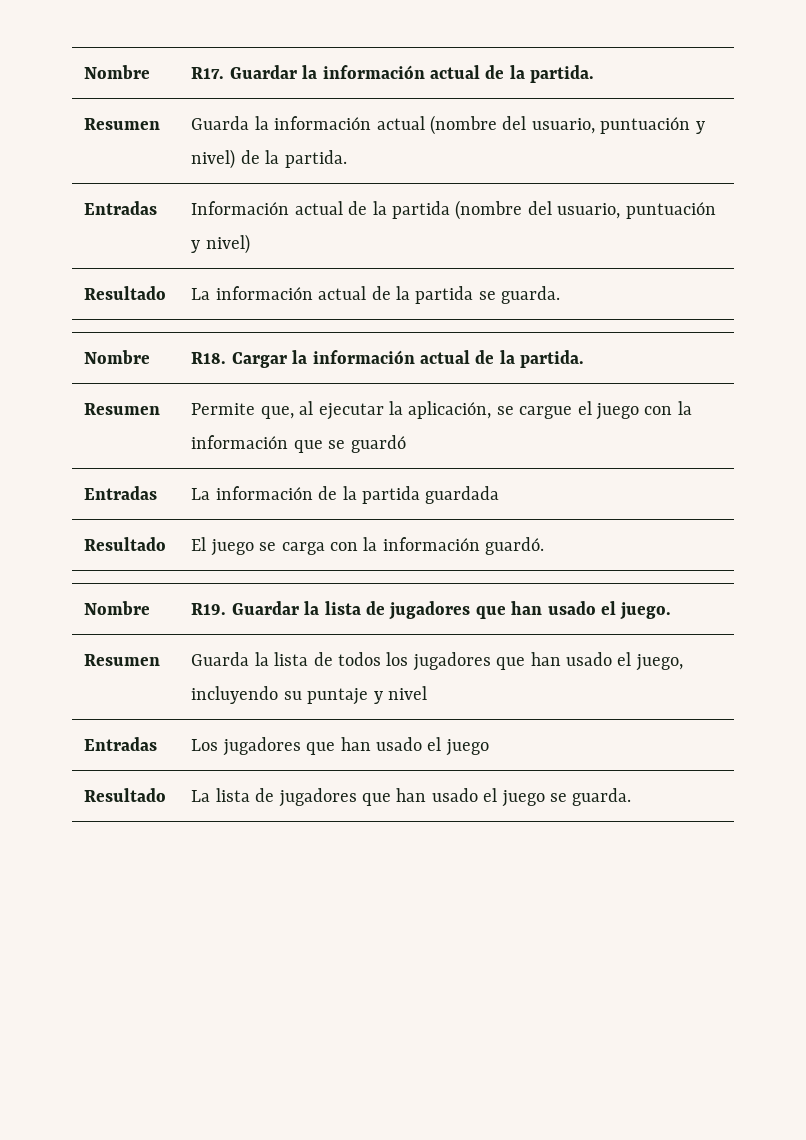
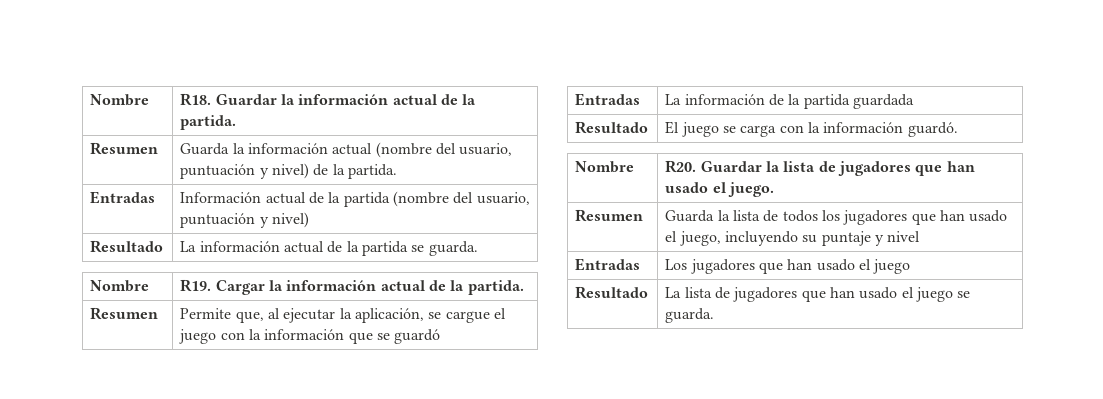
- Nombre | R17. Guardar la información actual de la partida.
+ Nombre | R18. Guardar la información actual de la partida.
- Nombre | R18. Cargar la información actual de la partida.
+ Nombre | R19. Cargar la información actual de la partida.
- Nombre | R19. Guardar la lista de jugadores que han usado el juego.
+ Nombre | R20. Guardar la lista de jugadores que han usado el juego.

